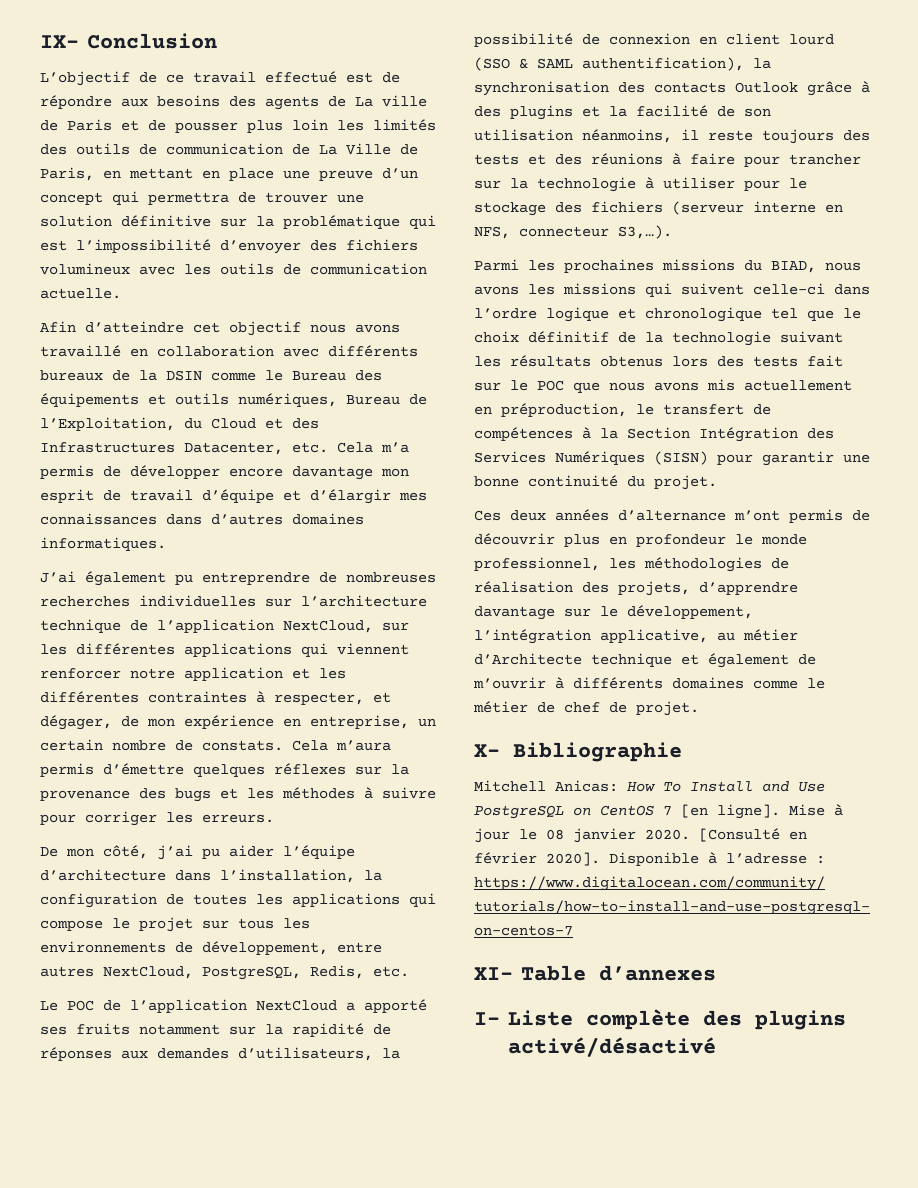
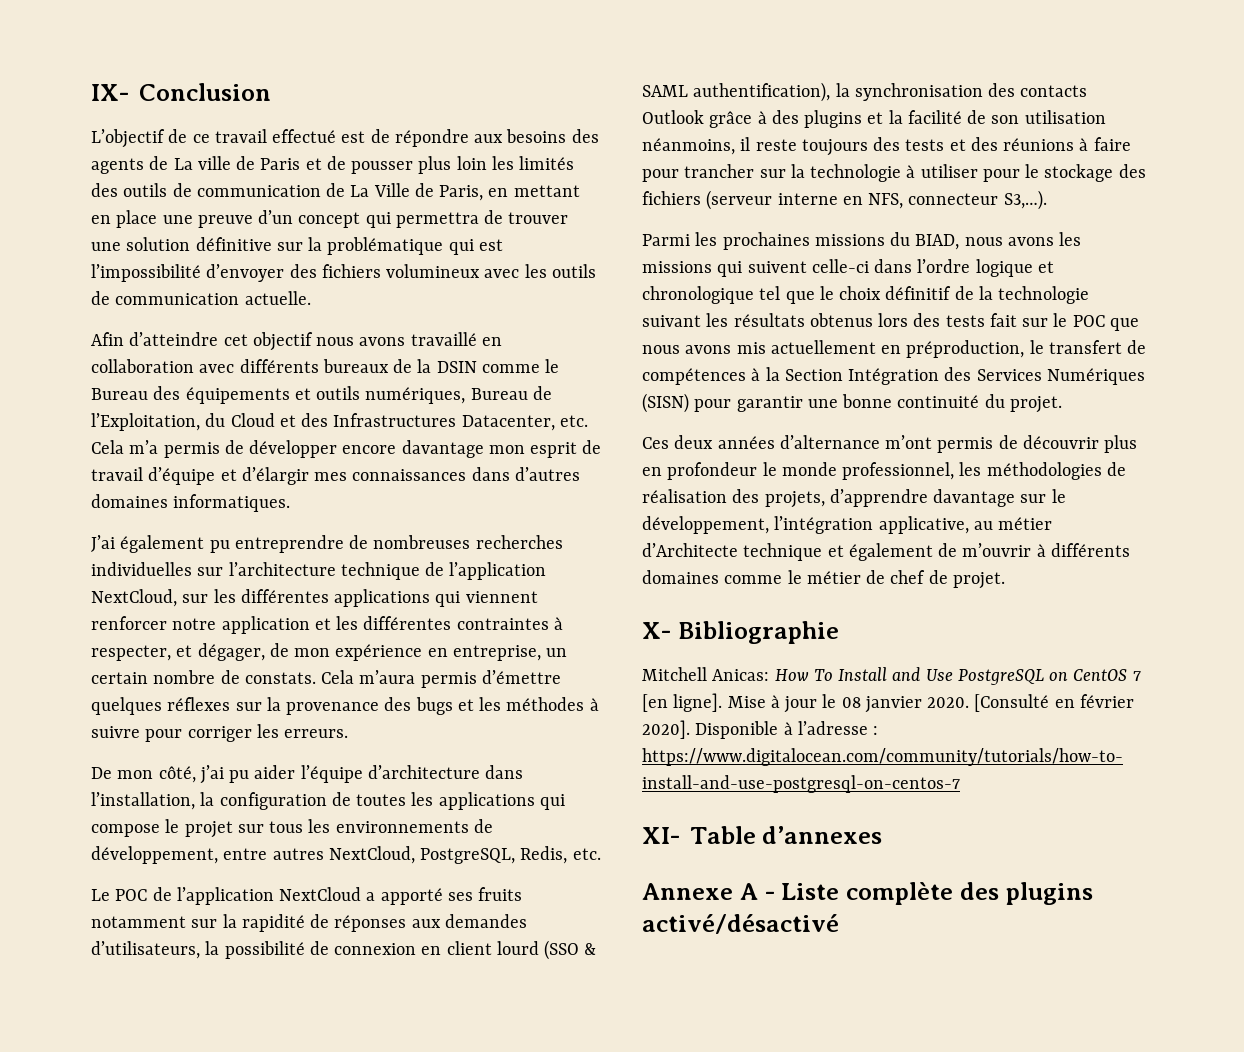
- I- Liste complète des plugins activé/désactivé
+ Annexe A - Liste complète des plugins activé/désactivé

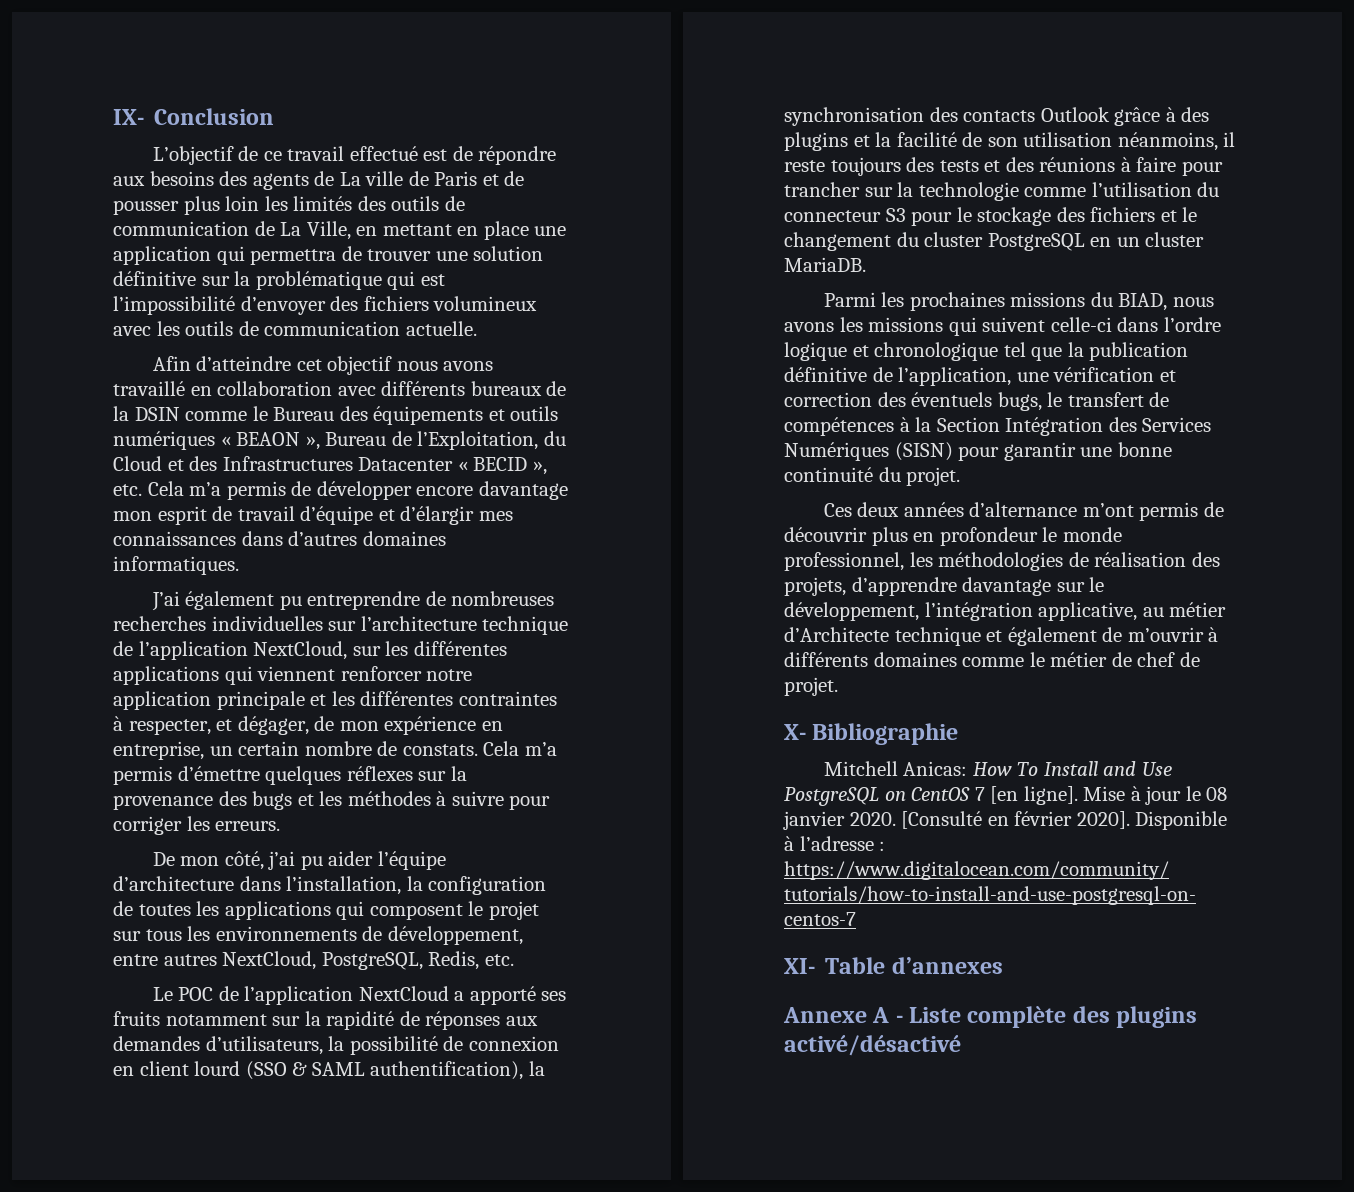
- L’objectif de ce travail effectué est de répondre aux besoins des agents de La ville de Paris et de pousser plus loin les limités des outils de communication de La Ville de Paris, en mettant en place une preuve d’un concept qui permettra de trouver une solution définitive sur la problématique qui est l’impossibilité d’envoyer des fichiers volumineux avec les outils de communication actuelle.
+ L’objectif de ce travail effectué est de répondre aux besoins des agents de La ville de Paris et de pousser plus loin les limités des outils de communication de La Ville, en mettant en place une application qui permettra de trouver une solution définitive sur la problématique qui est l’impossibilité d’envoyer des fichiers volumineux avec les outils de communication actuelle.
- Afin d’atteindre cet objectif nous avons travaillé en collaboration avec différents bureaux de la DSIN comme le Bureau des équipements et outils numériques, Bureau de l’Exploitation, du Cloud et des Infrastructures Datacenter, etc. Cela m’a permis de développer encore davantage mon esprit de travail d’équipe et d’élargir mes connaissances dans d’autres domaines informatiques.
+ Afin d’atteindre cet objectif nous avons travaillé en collaboration avec différents bureaux de la DSIN comme le Bureau des équipements et outils numériques « BEAON », Bureau de l’Exploitation, du Cloud et des Infrastructures Datacenter « BECID », etc. Cela m’a permis de développer encore davantage mon esprit de travail d’équipe et d’élargir mes connaissances dans d’autres domaines informatiques.
- J’ai également pu entreprendre de nombreuses recherches individuelles sur l’architecture technique de l’application NextCloud, sur les différentes applications qui viennent renforcer notre application et les différentes contraintes à respecter, et dégager, de mon expérience en entreprise, un certain nombre de constats.
+ J’ai également pu entreprendre de nombreuses recherches individuelles sur l’architecture technique de l’application NextCloud, sur les différentes applications qui viennent renforcer notre application principale et les différentes contraintes à respecter, et dégager, de mon expérience en entreprise, un certain nombre de constats.
- Cela m’aura permis d’émettre quelques réflexes sur la provenance des bugs et les méthodes à suivre pour corriger les erreurs.
+ Cela m’a permis d’émettre quelques réflexes sur la provenance des bugs et les méthodes à suivre pour corriger les erreurs.
- De mon côté, j’ai pu aider l’équipe d’architecture dans l’installation, la configuration de toutes les applications qui compose le projet sur tous les environnements de développement, entre autres NextCloud, PostgreSQL, Redis, etc.
+ De mon côté, j’ai pu aider l’équipe d’architecture dans l’installation, la configuration de toutes les applications qui composent le projet sur tous les environnements de développement, entre autres NextCloud, PostgreSQL, Redis, etc.
- Le POC de l’application NextCloud a apporté ses fruits notamment sur la rapidité de réponses aux demandes d’utilisateurs, la possibilité de connexion en client lourd (SSO & SAML authentification), la synchronisation des contacts Outlook grâce à des plugins et la facilité de son utilisation néanmoins, il reste toujours des tests et des réunions à faire pour trancher sur la technologie à utiliser pour le stockage des fichiers (serveur interne en NFS, connecteur S3,…).
+ Le POC de l’application NextCloud a apporté ses fruits notamment sur la rapidité de réponses aux demandes d’utilisateurs, la possibilité de connexion en client lourd (SSO & SAML authentification), la synchronisation des contacts Outlook grâce à des plugins et la facilité de son utilisation néanmoins, il reste toujours des tests et des réunions à faire pour trancher sur la technologie comme l’utilisation du connecteur S3 pour le stockage des fichiers et le changement du cluster PostgreSQL en un cluster MariaDB.
- Parmi les prochaines missions du BIAD, nous avons les missions qui suivent celle-ci dans l’ordre logique et chronologique tel que le choix définitif de la technologie suivant les résultats obtenus lors des tests fait sur le POC que nous avons mis actuellement en préproduction, le transfert de compétences à la Section Intégration des Services Numériques (SISN) pour garantir une bonne continuité du projet.
+ Parmi les prochaines missions du BIAD, nous avons les missions qui suivent celle-ci dans l’ordre logique et chronologique tel que la publication définitive de l’application, une vérification et correction des éventuels bugs, le transfert de compétences à la Section Intégration des Services Numériques (SISN) pour garantir une bonne continuité du projet.

